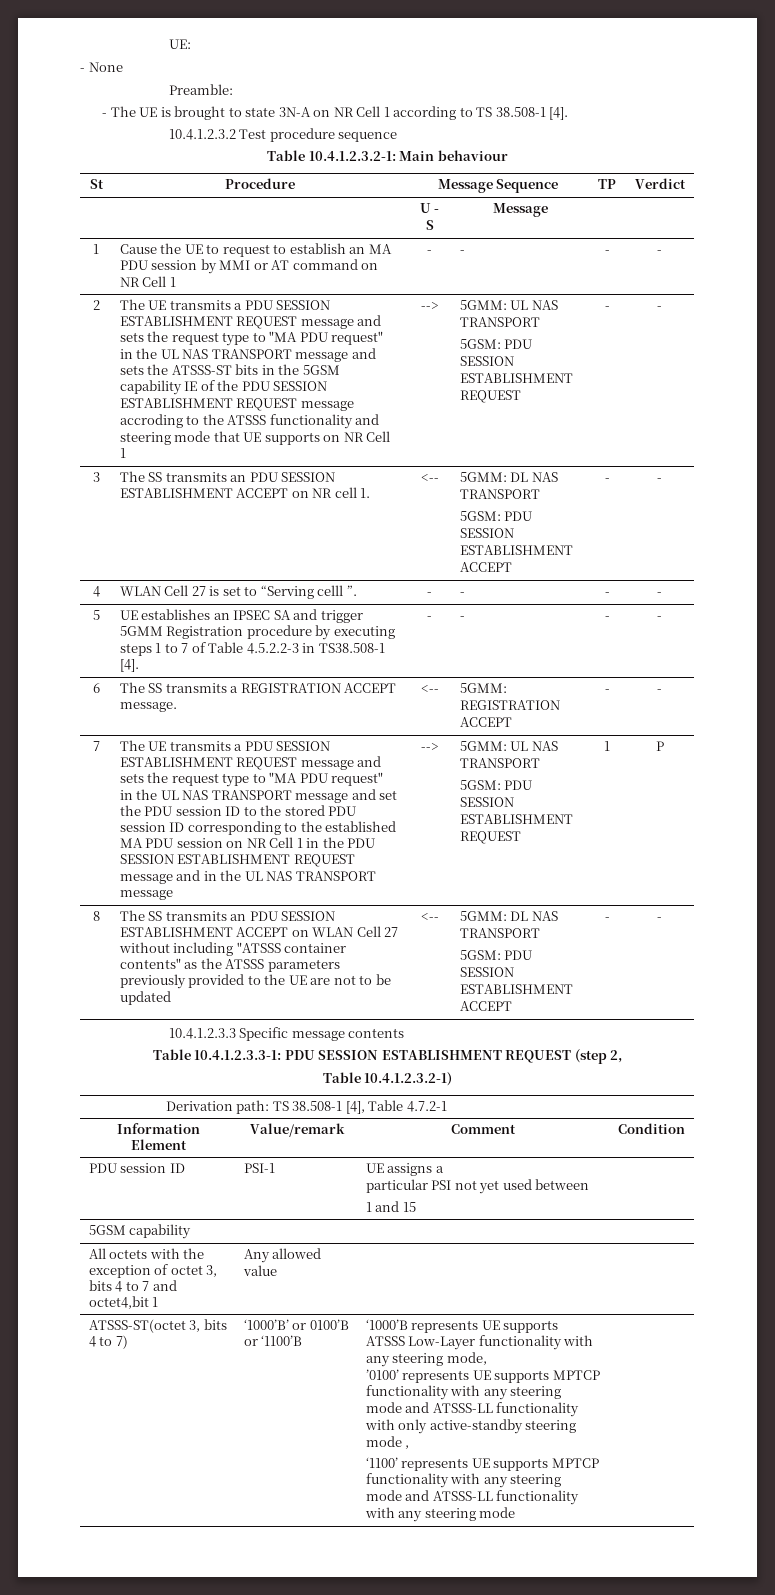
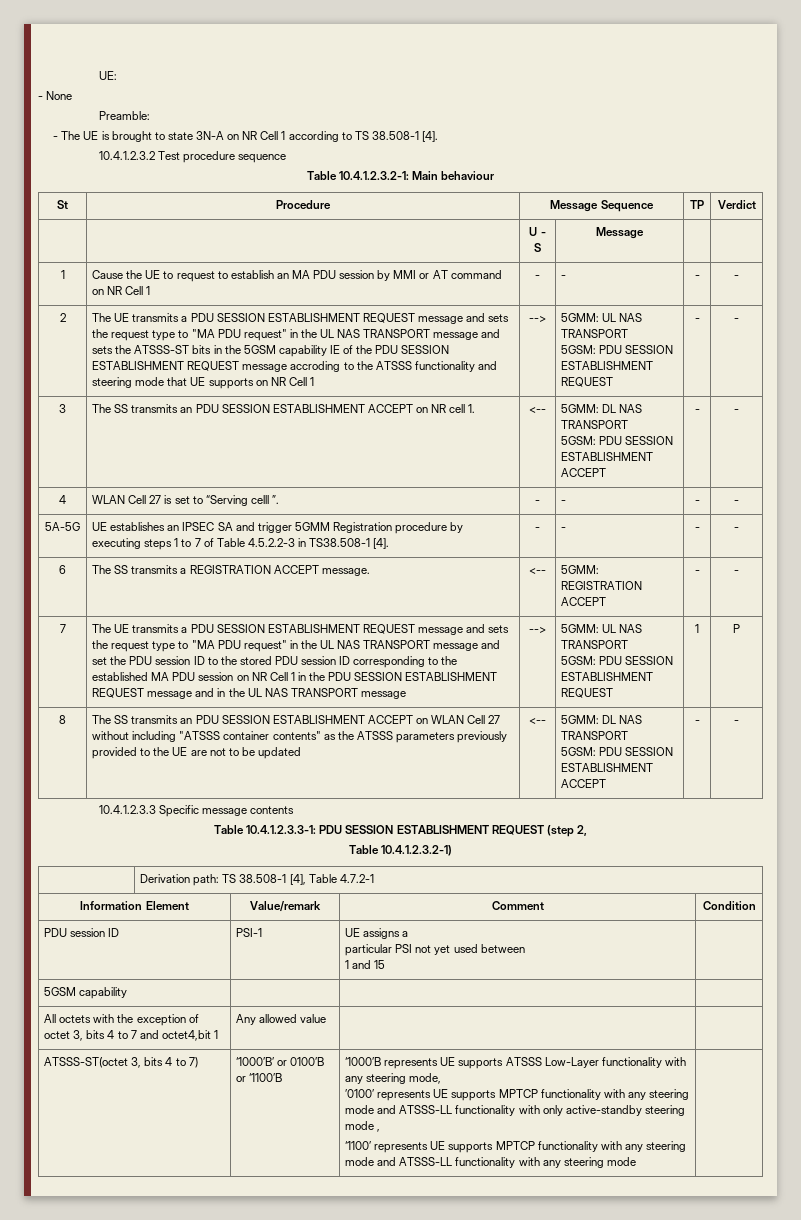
- 5 | UE establishes an IPSEC SA and trigger 5GMM Registration procedure by executing steps 1 to 7 of Table 4.5.2.2-3 in TS38.508-1 [4]. | - | - | - | -
+ 5A-5G | UE establishes an IPSEC SA and trigger 5GMM Registration procedure by executing steps 1 to 7 of Table 4.5.2.2-3 in TS38.508-1 [4]. | - | - | - | -

